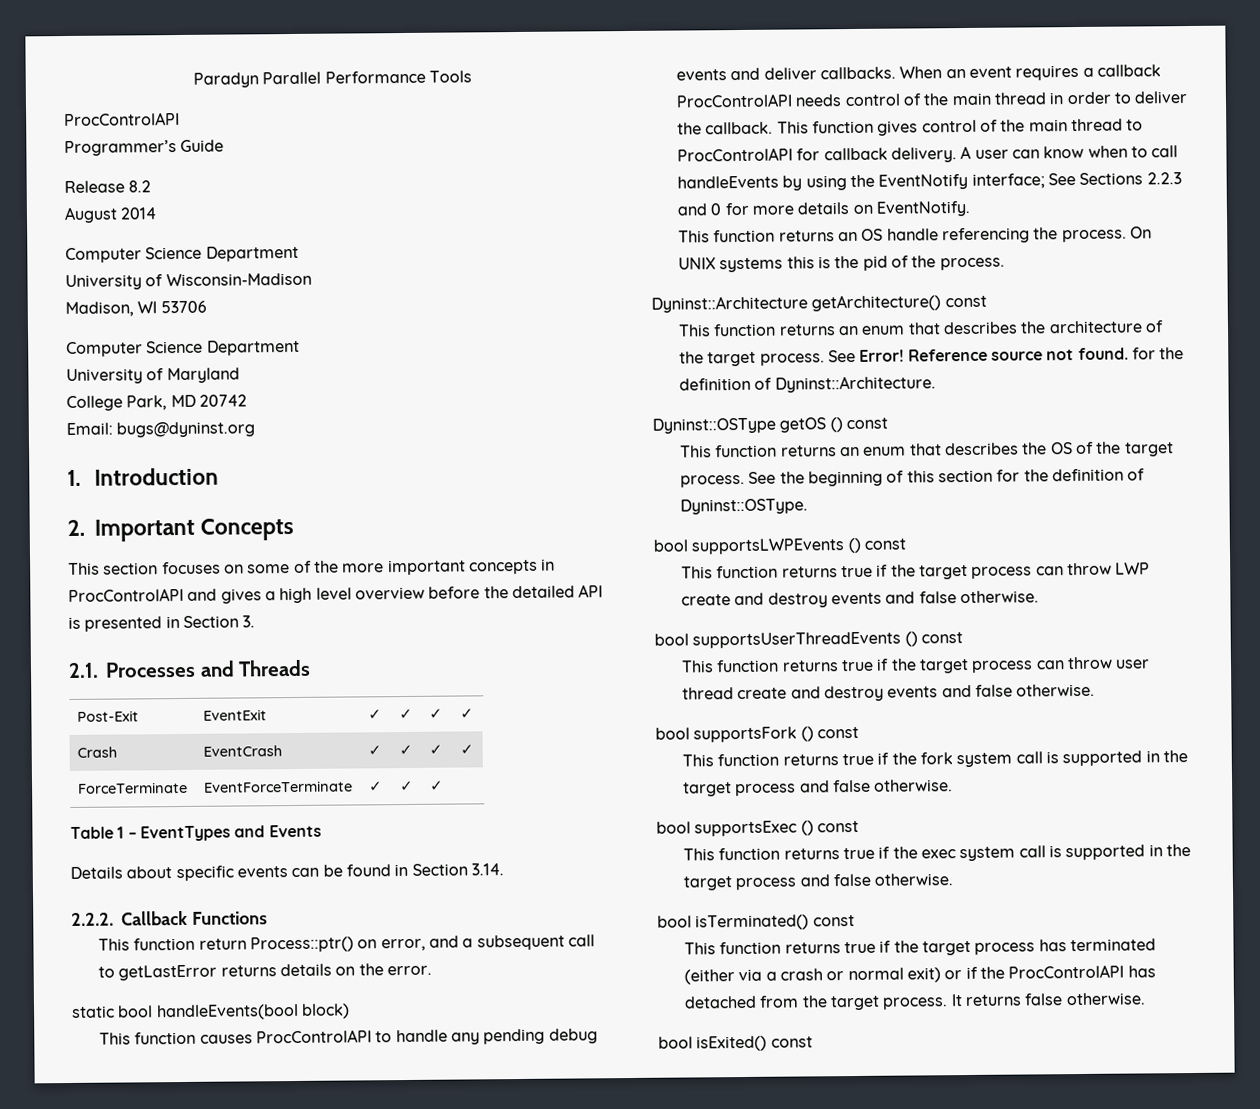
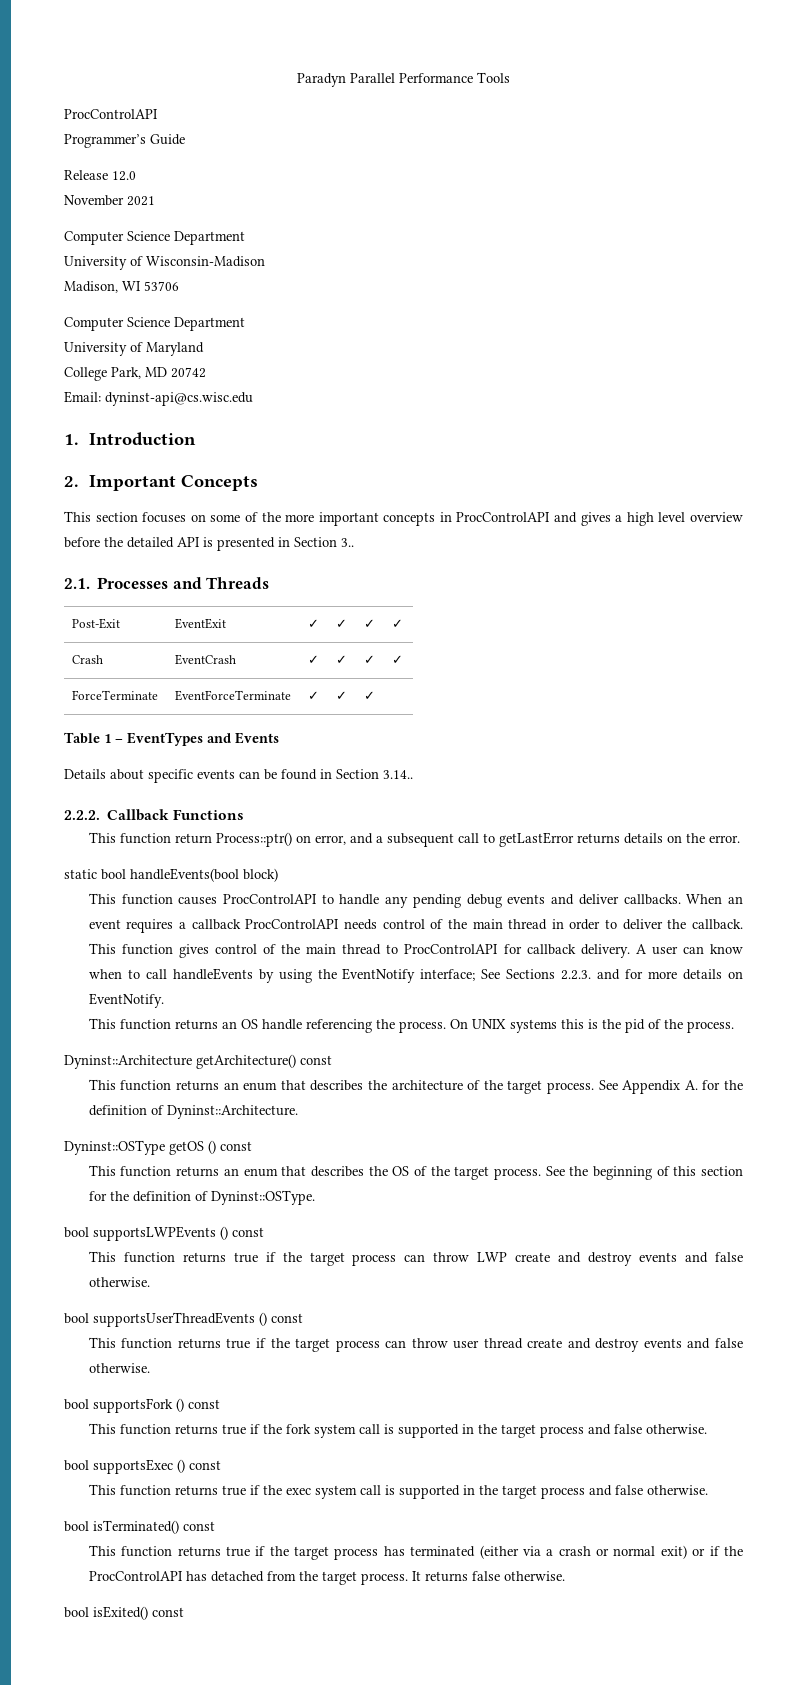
- Release 8.2
- August 2014
+ Release 12.0
+ November 2021
- Email: bugs@dyninst.org
+ Email: dyninst-api@cs.wisc.edu
- This section focuses on some of the more important concepts in ProcControlAPI and gives a high level overview before the detailed API is presented in Section 3.
+ This section focuses on some of the more important concepts in ProcControlAPI and gives a high level overview before the detailed API is presented in Section 3..
- Details about specific events can be found in Section 3.14.
+ Details about specific events can be found in Section 3.14..
- A user can know when to call handleEvents by using the EventNotify interface; See Sections 2.2.3 and 0 for more details on EventNotify.
+ A user can know when to call handleEvents by using the EventNotify interface; See Sections 2.2.3. and for more details on EventNotify.
- See Error! Reference source not found. for the definition of Dyninst::Architecture.
+ See Appendix A. for the definition of Dyninst::Architecture.

